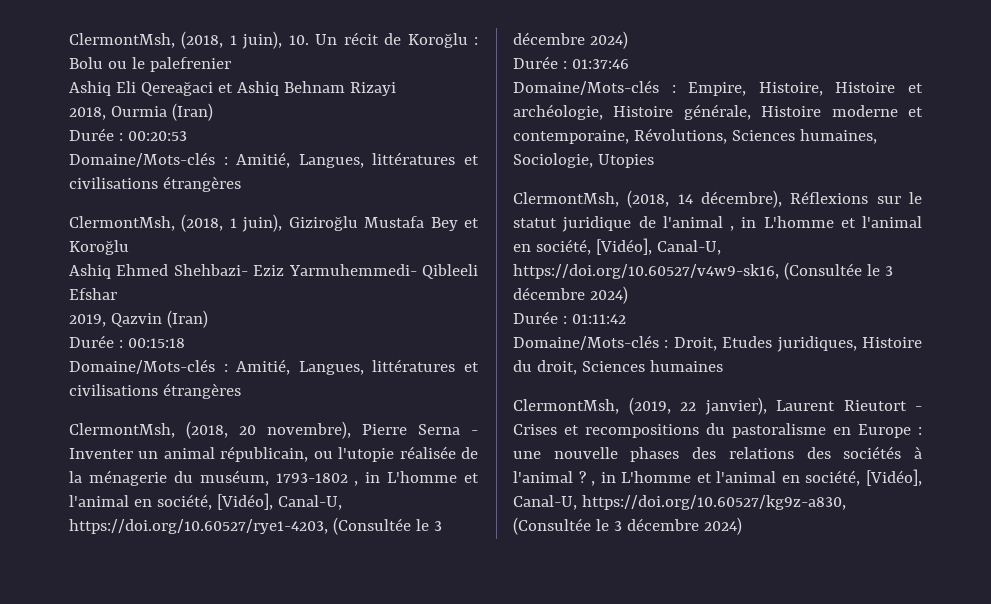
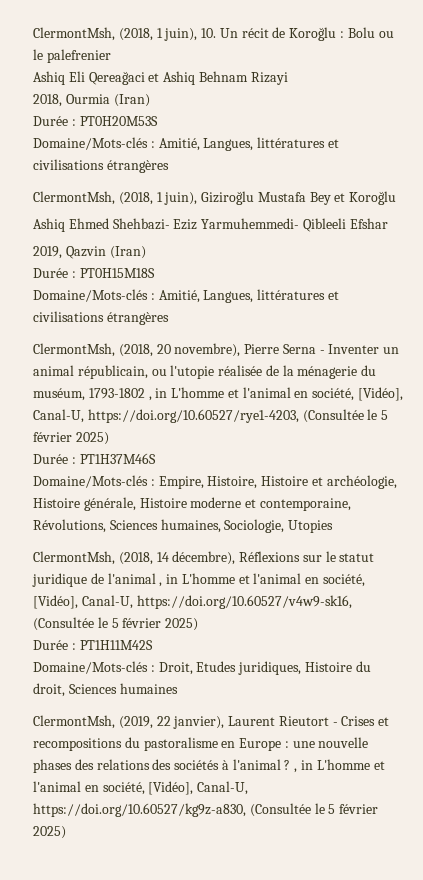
- Durée : 00:20:53
+ Durée : PT0H20M53S
- Durée : 00:15:18
+ Durée : PT0H15M18S
- ClermontMsh, (2018, 20 novembre), Pierre Serna - Inventer un animal républicain, ou l'utopie réalisée de la ménagerie du muséum, 1793-1802 , in L'homme et l'animal en société, [Vidéo], Canal-U, https://doi.org/10.60527/rye1-4203, (Consultée le 3 décembre 2024)
- Durée : 01:37:46
+ ClermontMsh, (2018, 20 novembre), Pierre Serna - Inventer un animal républicain, ou l'utopie réalisée de la ménagerie du muséum, 1793-1802 , in L'homme et l'animal en société, [Vidéo], Canal-U, https://doi.org/10.60527/rye1-4203, (Consultée le 5 février 2025)
+ Durée : PT1H37M46S
- ClermontMsh, (2018, 14 décembre), Réflexions sur le statut juridique de l'animal , in L'homme et l'animal en société, [Vidéo], Canal-U, https://doi.org/10.60527/v4w9-sk16, (Consultée le 3 décembre 2024)
- Durée : 01:11:42
+ ClermontMsh, (2018, 14 décembre), Réflexions sur le statut juridique de l'animal , in L'homme et l'animal en société, [Vidéo], Canal-U, https://doi.org/10.60527/v4w9-sk16, (Consultée le 5 février 2025)
+ Durée : PT1H11M42S
- ClermontMsh, (2019, 22 janvier), Laurent Rieutort - Crises et recompositions du pastoralisme en Europe : une nouvelle phases des relations des sociétés à l'animal ? , in L'homme et l'animal en société, [Vidéo], Canal-U, https://doi.org/10.60527/kg9z-a830, (Consultée le 3 décembre 2024)
+ ClermontMsh, (2019, 22 janvier), Laurent Rieutort - Crises et recompositions du pastoralisme en Europe : une nouvelle phases des relations des sociétés à l'animal ? , in L'homme et l'animal en société, [Vidéo], Canal-U, https://doi.org/10.60527/kg9z-a830, (Consultée le 5 février 2025)

